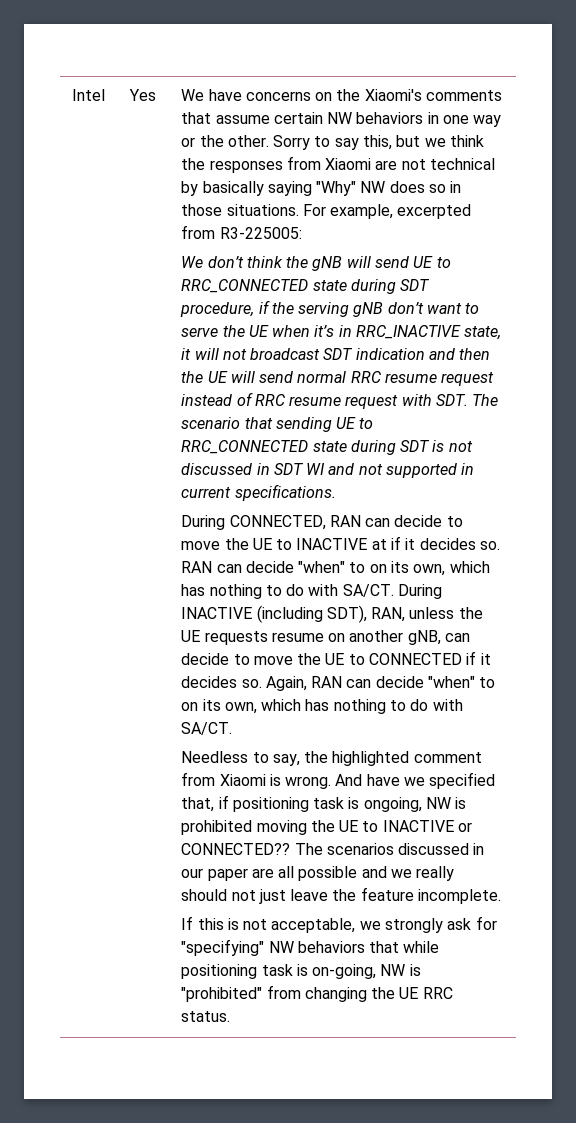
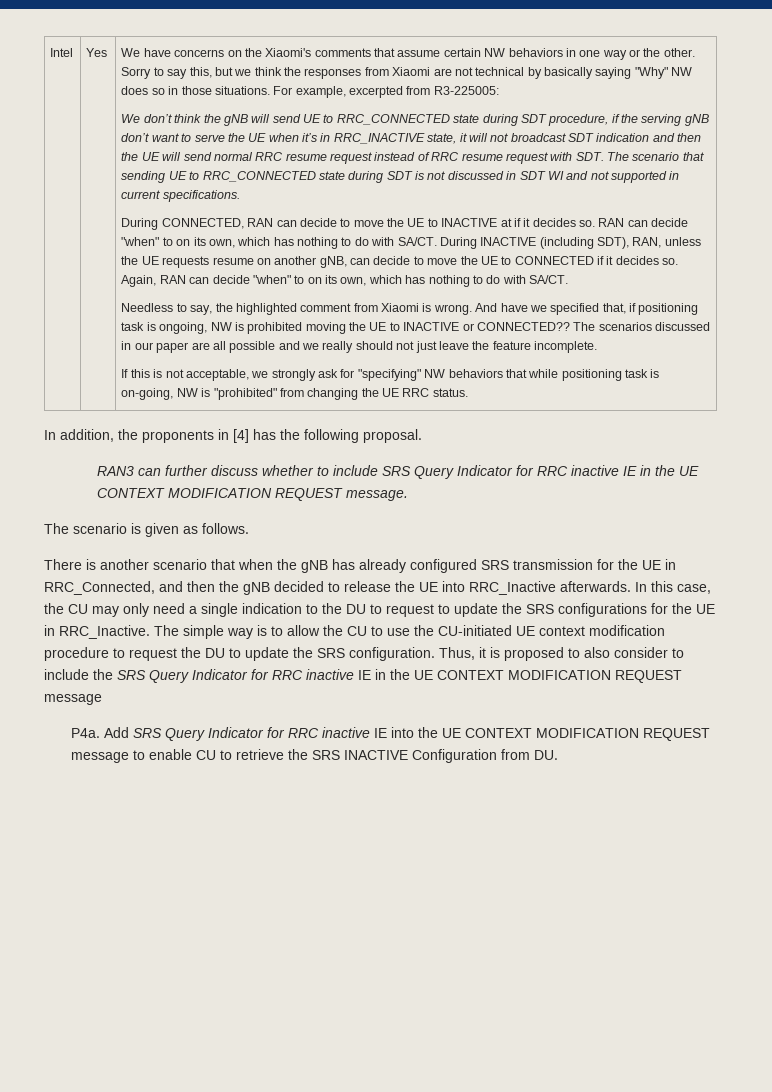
+ In addition, the proponents in [4] has the following proposal.
+ RAN3 can further discuss whether to include SRS Query Indicator for RRC inactive IE in the UE CONTEXT MODIFICATION REQUEST message.
+ The scenario is given as follows.
+ There is another scenario that when the gNB has already configured SRS transmission for the UE in RRC_Connected, and then the gNB decided to release the UE into RRC_Inactive afterwards. In this case, the CU may only need a single indication to the DU to request to update the SRS configurations for the UE in RRC_Inactive. The simple way is to allow the CU to use the CU-initiated UE context modification procedure to request the DU to update the SRS configuration. Thus, it is proposed to also consider to include the SRS Query Indicator for RRC inactive IE in the UE CONTEXT MODIFICATION REQUEST message
+ P4a. Add SRS Query Indicator for RRC inactive IE into the UE CONTEXT MODIFICATION REQUEST message to enable CU to retrieve the SRS INACTIVE Configuration from DU.

